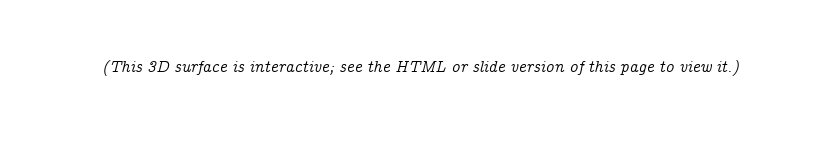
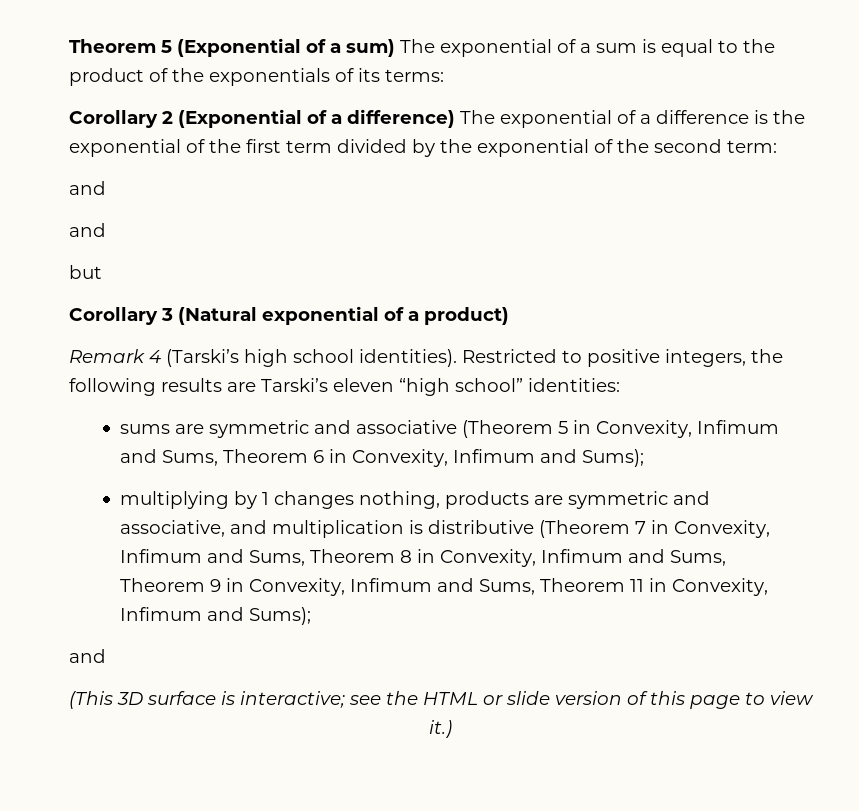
+ Theorem 5 (Exponential of a sum) The exponential of a sum is equal to the product of the exponentials of its terms:
+ Corollary 2 (Exponential of a difference) The exponential of a difference is the exponential of the first term divided by the exponential of the second term:
+ and
+ and
+ but
+ Corollary 3 (Natural exponential of a product)
+ Remark 4 (Tarski’s high school identities). Restricted to positive integers, the following results are Tarski’s eleven “high school” identities:
+ sums are symmetric and associative (Theorem 5 in Convexity, Infimum and Sums, Theorem 6 in Convexity, Infimum and Sums);
+ multiplying by 1 changes nothing, products are symmetric and associative, and multiplication is distributive (Theorem 7 in Convexity, Infimum and Sums, Theorem 8 in Convexity, Infimum and Sums, Theorem 9 in Convexity, Infimum and Sums, Theorem 11 in Convexity, Infimum and Sums);
+ and

